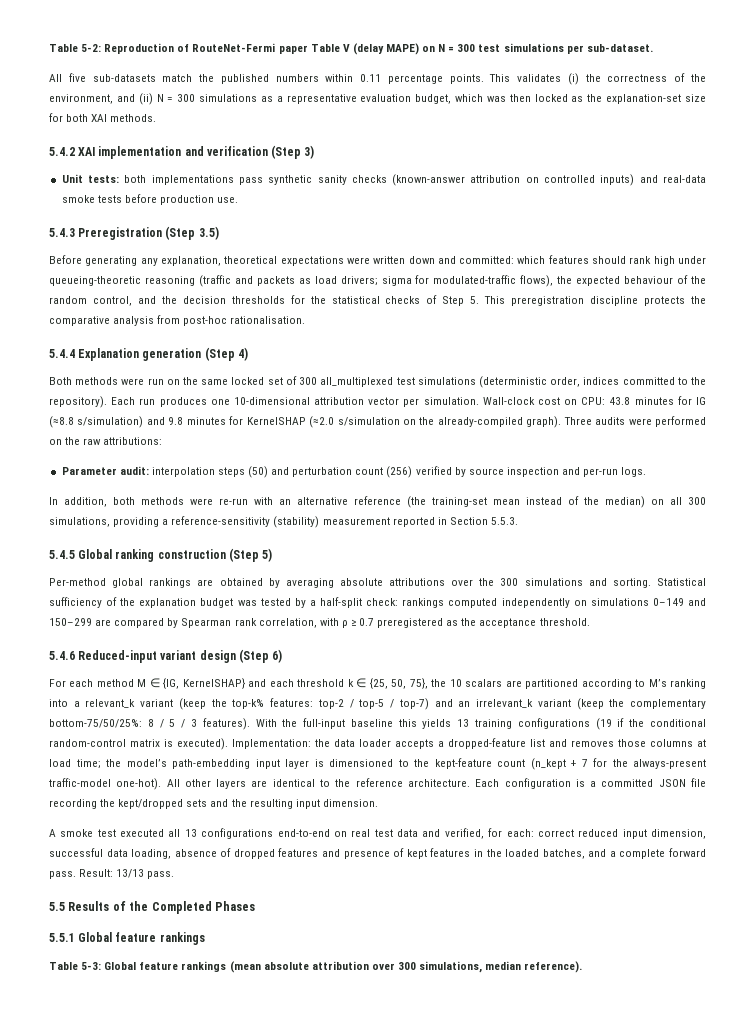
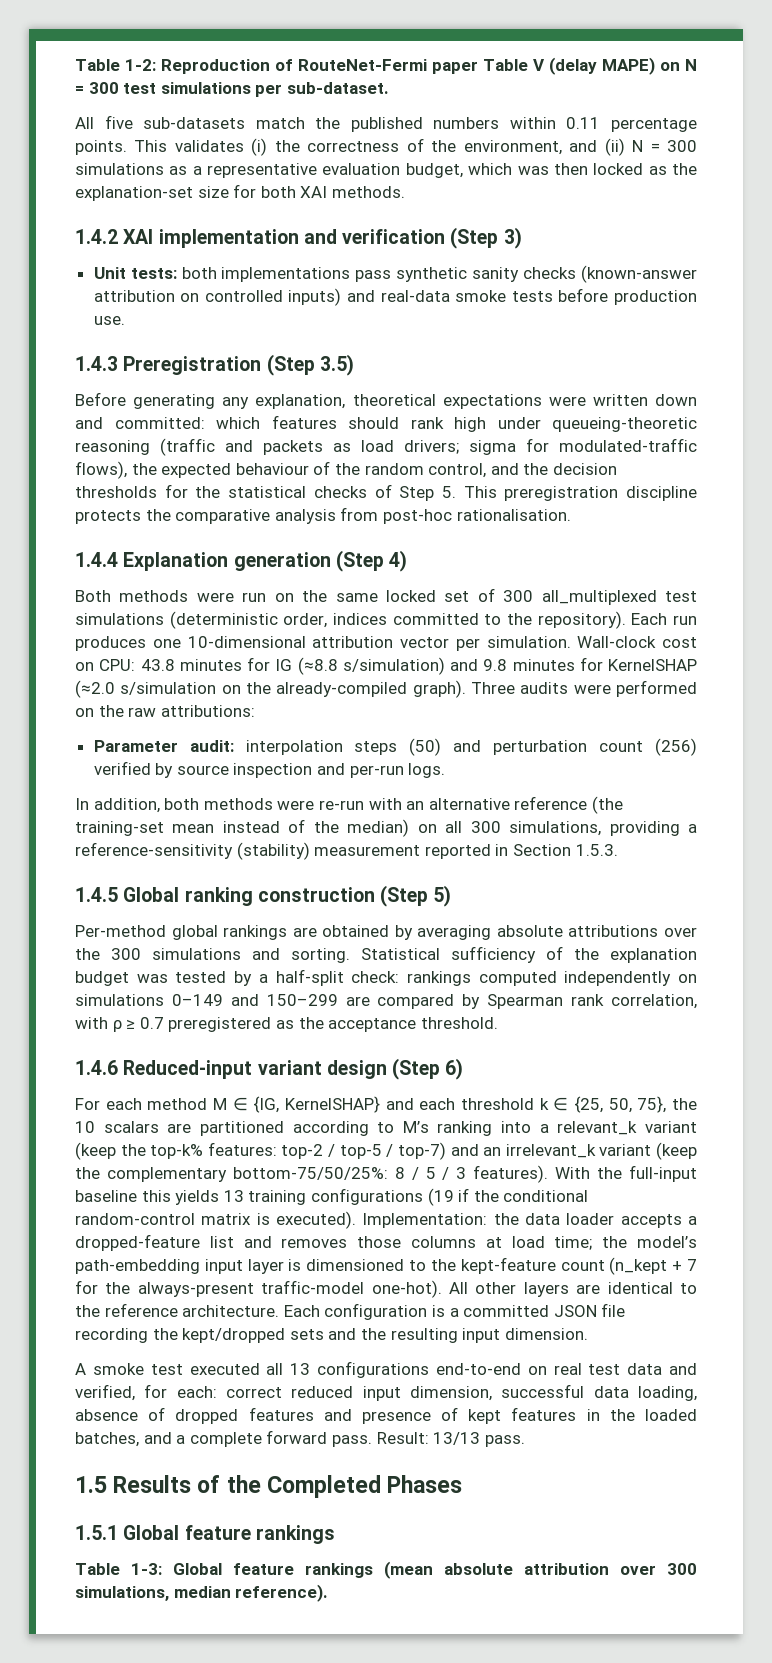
- Table 5-2: Reproduction of RouteNet-Fermi paper Table V (delay MAPE) on N = 300 test simulations per sub-dataset.
+ Table 1-2: Reproduction of RouteNet-Fermi paper Table V (delay MAPE) on N = 300 test simulations per sub-dataset.
- 5.4.2 XAI implementation and verification (Step 3)
+ 1.4.2 XAI implementation and verification (Step 3)
- 5.4.3 Preregistration (Step 3.5)
+ 1.4.3 Preregistration (Step 3.5)
- 5.4.4 Explanation generation (Step 4)
+ 1.4.4 Explanation generation (Step 4)
- In addition, both methods were re-run with an alternative reference (the training-set mean instead of the median) on all 300 simulations, providing a reference-sensitivity (stability) measurement reported in Section 5.5.3.
- 5.4.5 Global ranking construction (Step 5)
+ In addition, both methods were re-run with an alternative reference (the training-set mean instead of the median) on all 300 simulations, providing a reference-sensitivity (stability) measurement reported in Section 1.5.3.
+ 1.4.5 Global ranking construction (Step 5)
- 5.4.6 Reduced-input variant design (Step 6)
+ 1.4.6 Reduced-input variant design (Step 6)
- 5.5 Results of the Completed Phases
+ 1.5 Results of the Completed Phases
- 5.5.1 Global feature rankings
+ 1.5.1 Global feature rankings
- Table 5-3: Global feature rankings (mean absolute attribution over 300 simulations, median reference).
+ Table 1-3: Global feature rankings (mean absolute attribution over 300 simulations, median reference).

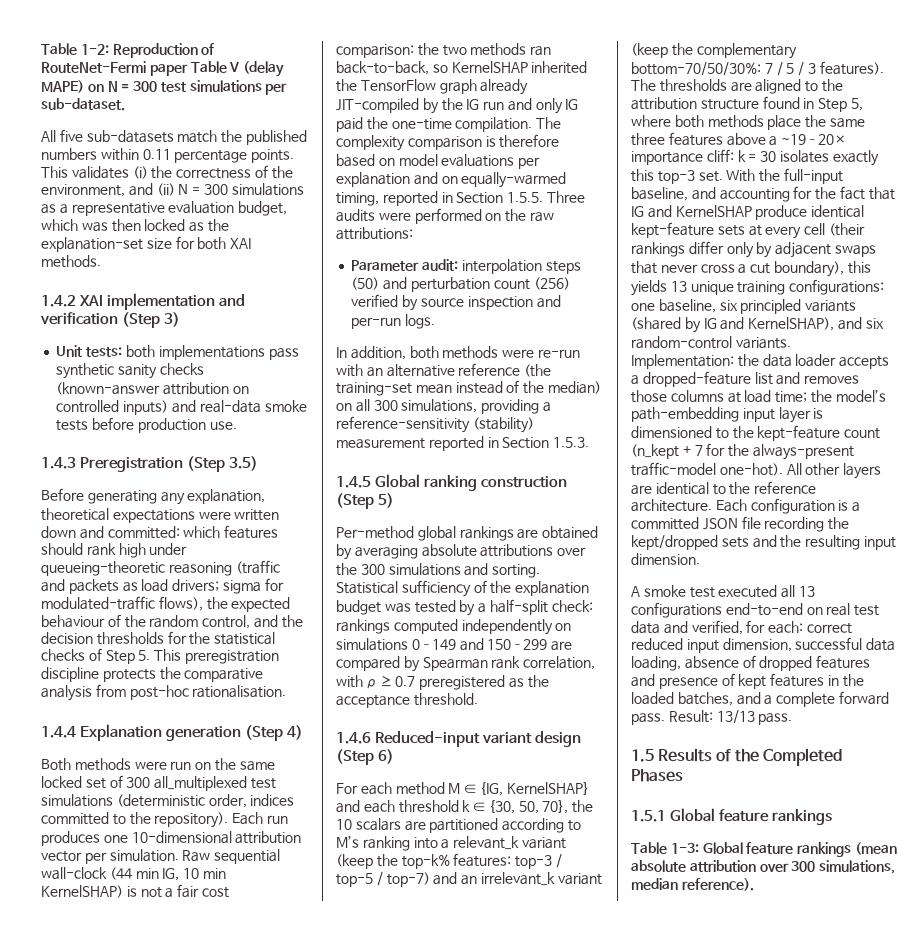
- Wall-clock cost on CPU: 43.8 minutes for IG (≈8.8 s/simulation) and 9.8 minutes for KernelSHAP (≈2.0 s/simulation on the already-compiled graph). Three audits were performed on the raw attributions:
+ Raw sequential wall-clock (44 min IG, 10 min KernelSHAP) is not a fair cost comparison: the two methods ran back-to-back, so KernelSHAP inherited the TensorFlow graph already JIT-compiled by the IG run and only IG paid the one-time compilation. The complexity comparison is therefore based on model evaluations per explanation and on equally-warmed timing, reported in Section 1.5.5. Three audits were performed on the raw attributions:
- For each method M ∈ {IG, KernelSHAP} and each threshold k ∈ {25, 50, 75}, the 10 scalars are partitioned according to M’s ranking into a relevant_k variant (keep the top-k% features: top-2 / top-5 / top-7) and an irrelevant_k variant (keep the complementary bottom-75/50/25%: 8 / 5 / 3 features).
+ For each method M ∈ {IG, KernelSHAP} and each threshold k ∈ {30, 50, 70}, the 10 scalars are partitioned according to M’s ranking into a relevant_k variant (keep the top-k% features: top-3 / top-5 / top-7) and an irrelevant_k variant (keep the complementary bottom-70/50/30%: 7 / 5 / 3 features).
- With the full-input baseline this yields 13 training configurations (19 if the conditional random-control matrix is executed).
+ The thresholds are aligned to the attribution structure found in Step 5, where both methods place the same three features above a ~19–20× importance cliff: k = 30 isolates exactly this top-3 set. With the full-input baseline, and accounting for the fact that IG and KernelSHAP produce identical kept-feature sets at every cell (their rankings differ only by adjacent swaps that never cross a cut boundary), this yields 13 unique training configurations: one baseline, six principled variants (shared by IG and KernelSHAP), and six random-control variants.

